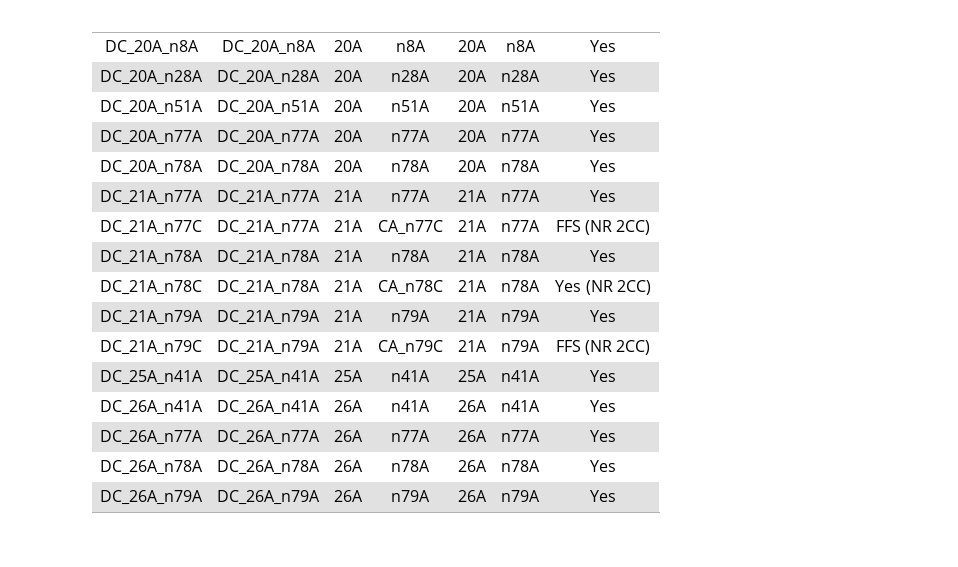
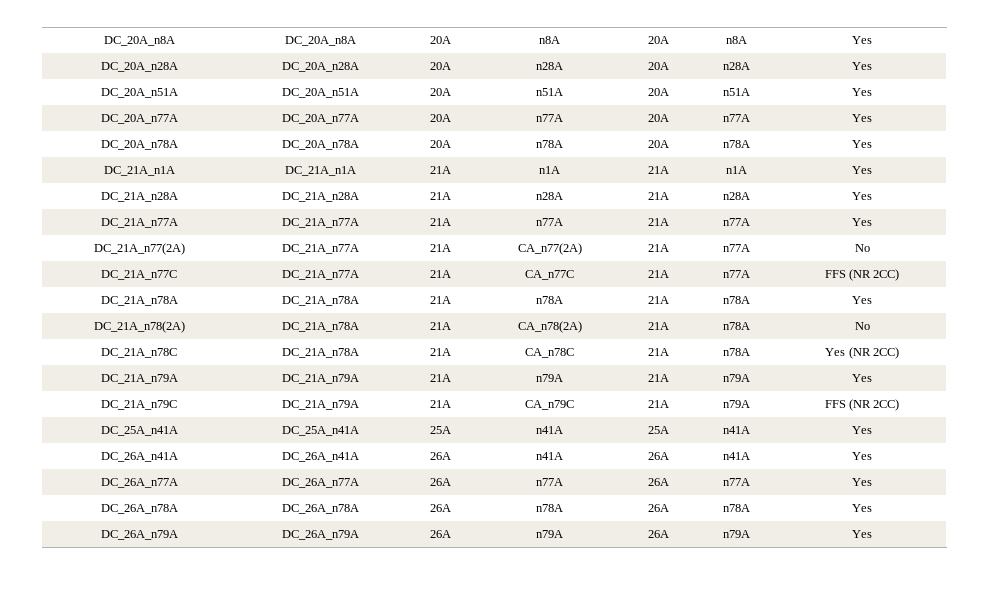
+ DC_21A_n1A | DC_21A_n1A | 21A | n1A | 21A | n1A | Yes
+ DC_21A_n28A | DC_21A_n28A | 21A | n28A | 21A | n28A | Yes
+ DC_21A_n77(2A) | DC_21A_n77A | 21A | CA_n77(2A) | 21A | n77A | No
+ DC_21A_n78(2A) | DC_21A_n78A | 21A | CA_n78(2A) | 21A | n78A | No

